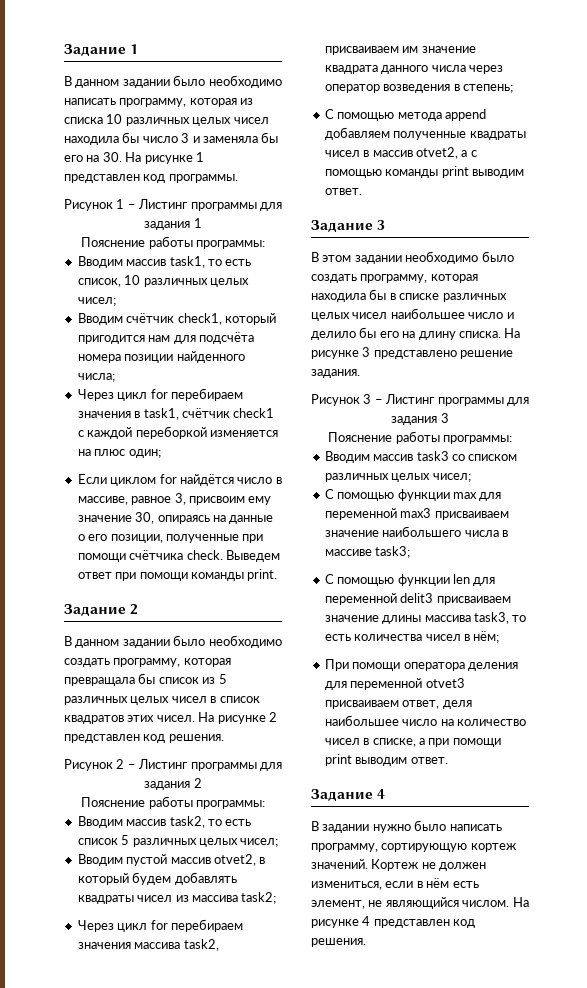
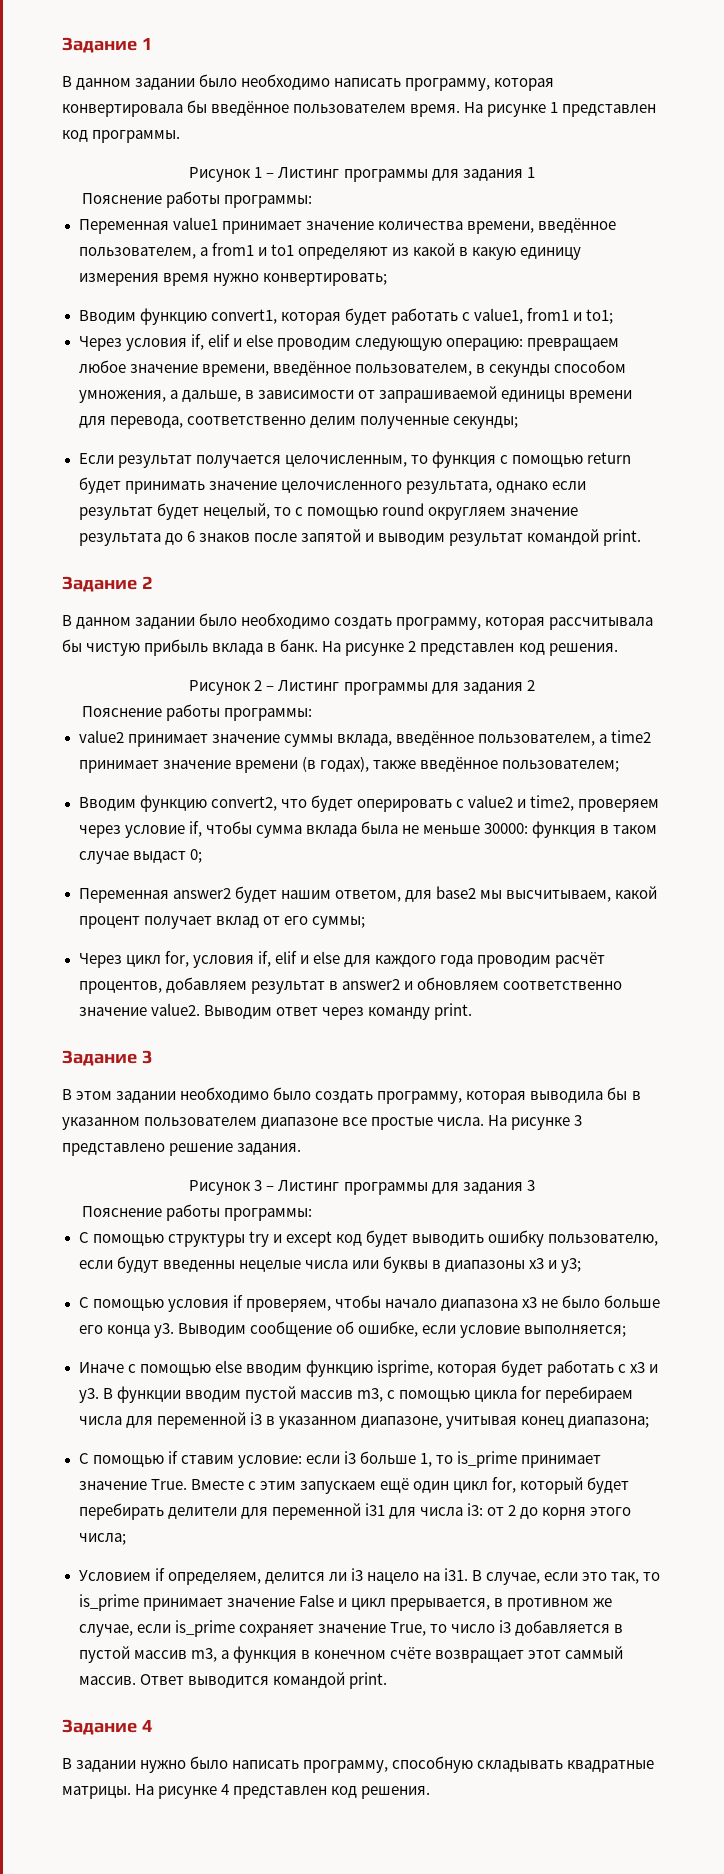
- В данном задании было необходимо написать программу, которая из списка 10 различных целых чисел находила бы число 3 и заменяла бы его на 30. На рисунке 1 представлен код программы.
+ В данном задании было необходимо написать программу, которая конвертировала бы введённое пользователем время. На рисунке 1 представлен код программы.
- Вводим массив task1, то есть список, 10 различных целых чисел;
- Вводим счётчик check1, который пригодится нам для подсчёта номера позиции найденного числа;
- Через цикл for перебираем значения в task1, счётчик check1 с каждой переборкой изменяется на плюс один;
- Если циклом for найдётся число в массиве, равное 3, присвоим ему значение 30, опираясь на данные о его позиции, полученные при помощи счётчика check. Выведем ответ при помощи команды print.
+ Переменная value1 принимает значение количества времени, введённое пользователем, а from1 и to1 определяют из какой в какую единицу измерения время нужно конвертировать;
+ Вводим функцию convert1, которая будет работать с value1, from1 и to1;
+ Через условия if, elif и else проводим следующую операцию: превращаем любое значение времени, введённое пользователем, в секунды способом умножения, а дальше, в зависимости от запрашиваемой единицы времени для перевода, соответственно делим полученные секунды;
+ Если результат получается целочисленным, то функция с помощью return будет принимать значение целочисленного результата, однако если результат будет нецелый, то с помощью round округляем значение результата до 6 знаков после запятой и выводим результат командой print.
- В данном задании было необходимо создать программу, которая превращала бы список из 5 различных целых чисел в список квадратов этих чисел.
+ В данном задании было необходимо создать программу, которая рассчитывала бы чистую прибыль вклада в банк.
- Вводим массив task2, то есть список 5 различных целых чисел;
- Вводим пустой массив otvet2, в который будем добавлять квадраты чисел из массива task2;
- Через цикл for перебираем значения массива task2, присваиваем им значение квадрата данного числа через оператор возведения в степень;
- С помощью метода append добавляем полученные квадраты чисел в массив otvet2, а с помощью команды print выводим ответ.
+ value2 принимает значение суммы вклада, введённое пользователем, а time2 принимает значение времени (в годах), также введённое пользователем;
+ Вводим функцию convert2, что будет оперировать с value2 и time2, проверяем через условие if, чтобы сумма вклада была не меньше 30000: функция в таком случае выдаст 0;
+ Переменная answer2 будет нашим ответом, для base2 мы высчитываем, какой процент получает вклад от его суммы;
+ Через цикл for, условия if, elif и else для каждого года проводим расчёт процентов, добавляем результат в answer2 и обновляем соответственно значение value2. Выводим ответ через команду print.
- В этом задании необходимо было создать программу, которая находила бы в списке различных целых чисел наибольшее число и делило бы его на длину списка.
+ В этом задании необходимо было создать программу, которая выводила бы в указанном пользователем диапазоне все простые числа.
- Вводим массив task3 со списком различных целых чисел;
- С помощью функции max для переменной max3 присваиваем значение наибольшего числа в массиве task3;
- С помощью функции len для переменной delit3 присваиваем значение длины массива task3, то есть количества чисел в нём;
- При помощи оператора деления для переменной otvet3 присваиваем ответ, деля наибольшее число на количество чисел в списке, а при помощи print выводим ответ.
+ С помощью структуры try и except код будет выводить ошибку пользователю, если будут введенны нецелые числа или буквы в диапазоны x3 и y3;
+ С помощью условия if проверяем, чтобы начало диапазона x3 не было больше его конца y3. Выводим сообщение об ошибке, если условие выполняется;
+ Иначе с помощью else вводим функцию isprime, которая будет работать с x3 и y3. В функции вводим пустой массив m3, с помощью цикла for перебираем числа для переменной i3 в указанном диапазоне, учитывая конец диапазона;
+ С помощью if ставим условие: если i3 больше 1, то is_prime принимает значение True. Вместе с этим запускаем ещё один цикл for, который будет перебирать делители для переменной i31 для числа i3: от 2 до корня этого числа;
+ Условием if определяем, делится ли i3 нацело на i31. В случае, если это так, то is_prime принимает значение False и цикл прерывается, в противном же случае, если is_prime сохраняет значение True, то число i3 добавляется в пустой массив m3, а функция в конечном счёте возвращает этот саммый массив. Ответ выводится командой print.
- В задании нужно было написать программу, сортирующую кортеж значений. Кортеж не должен измениться, если в нём есть элемент, не являющийся числом.
+ В задании нужно было написать программу, способную складывать квадратные матрицы.

